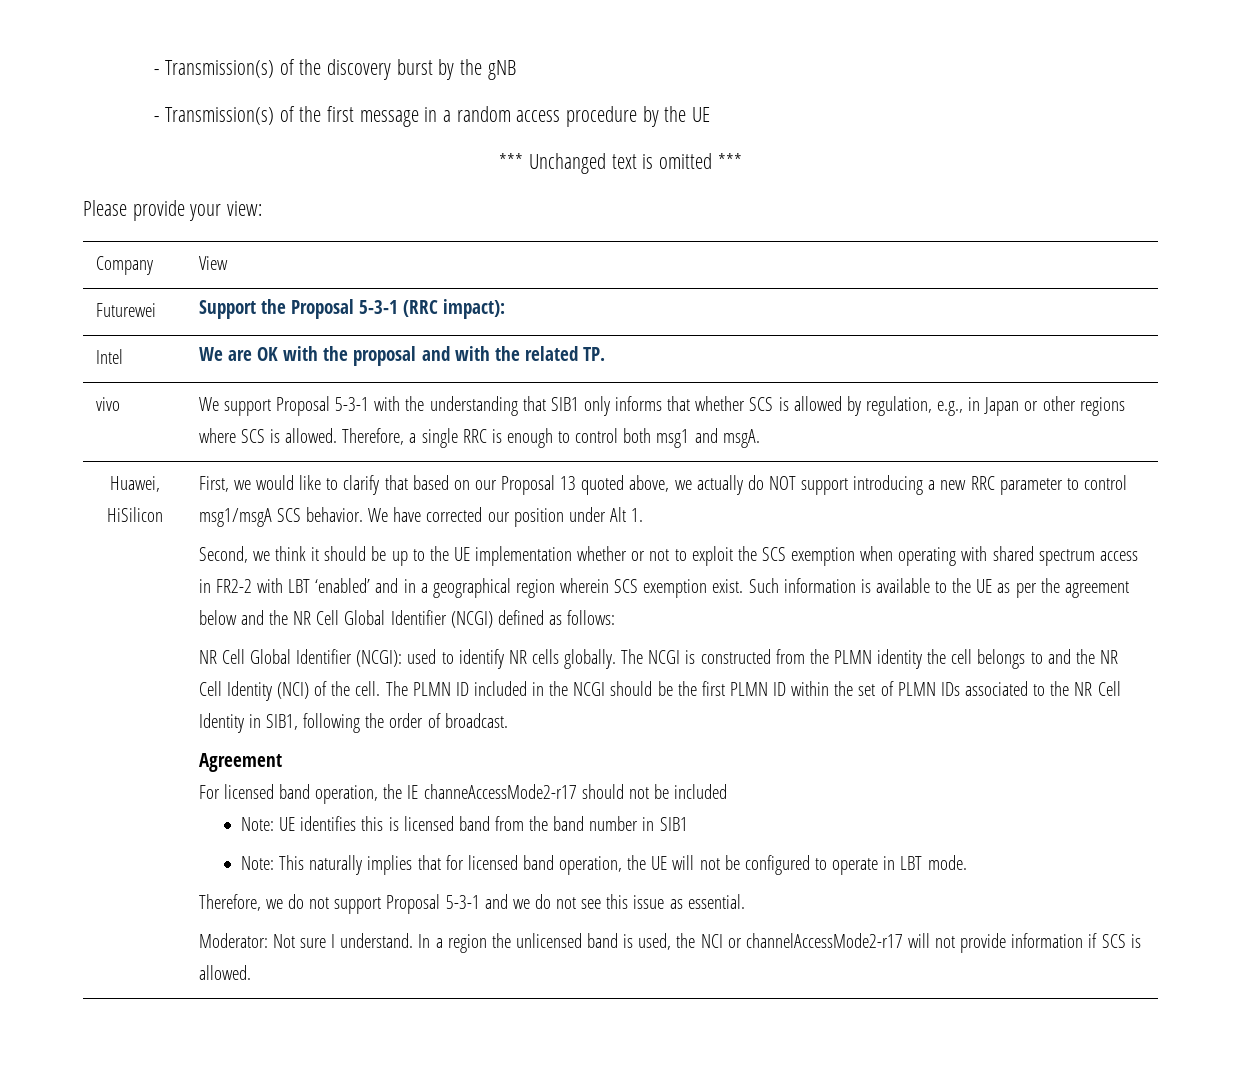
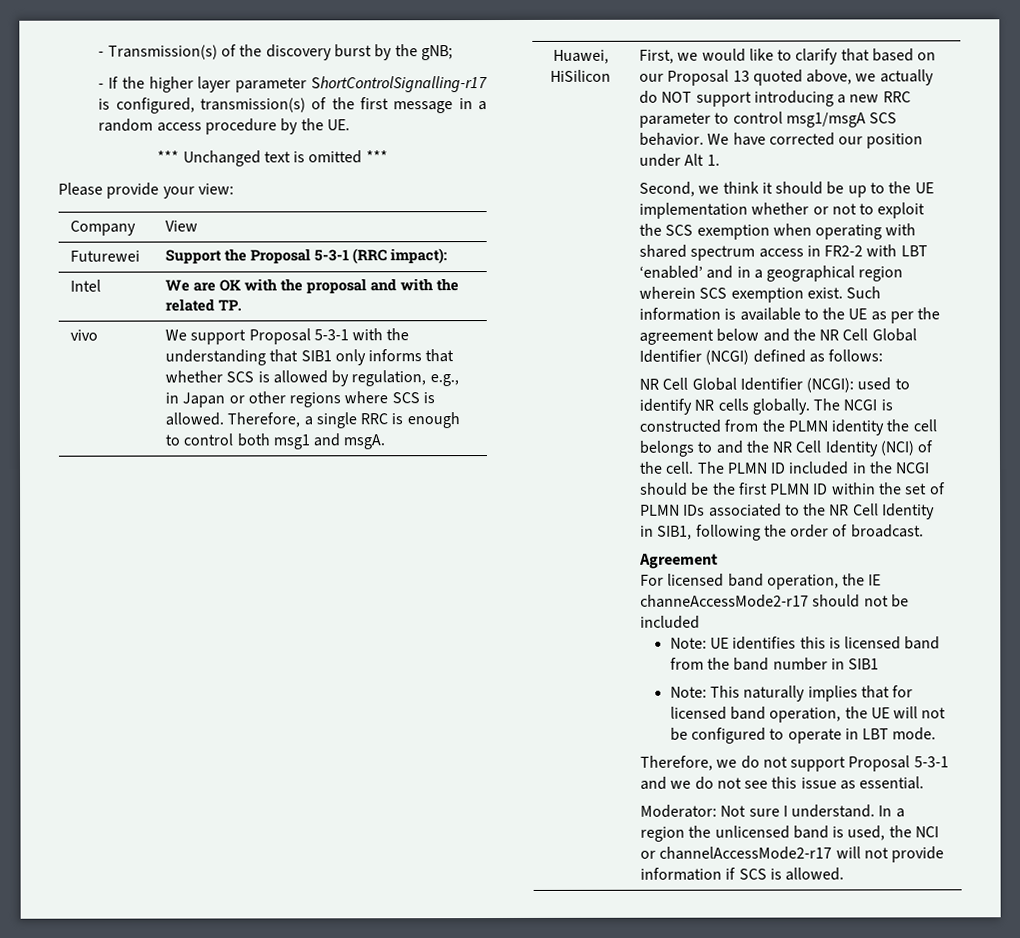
- - Transmission(s) of the discovery burst by the gNB
- - Transmission(s) of the first message in a random access procedure by the UE
+ - Transmission(s) of the discovery burst by the gNB;
+ - If the higher layer parameter ShortControlSignalling-r17 is configured, transmission(s) of the first message in a random access procedure by the UE.

